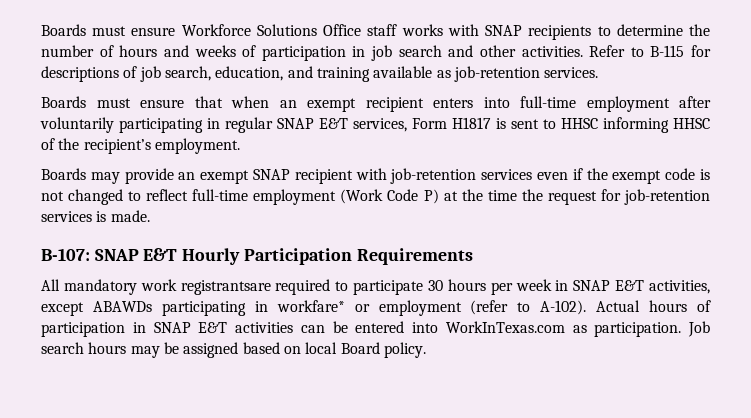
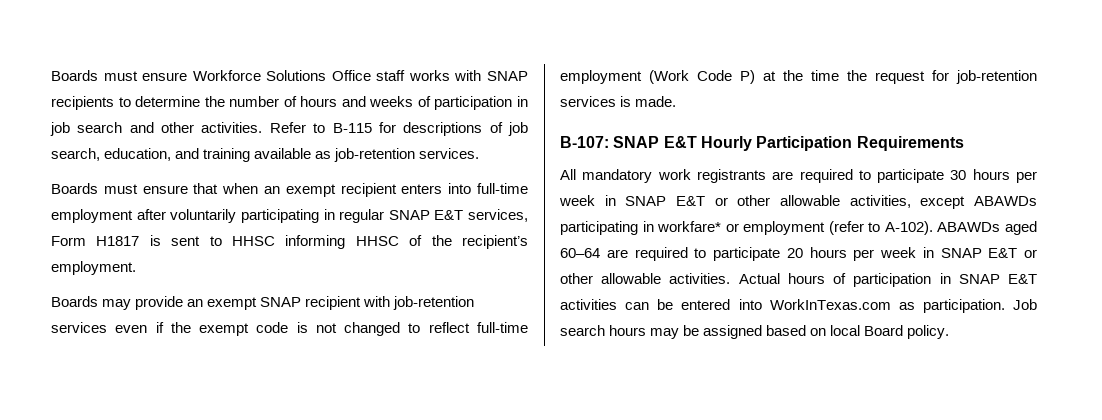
- All mandatory work registrantsare required to participate 30 hours per week in SNAP E&T activities, except ABAWDs participating in workfare* or employment (refer to A-102).
+ All mandatory work registrants are required to participate 30 hours per week in SNAP E&T or other allowable activities, except ABAWDs participating in workfare* or employment (refer to A-102).
+ ABAWDs aged 60–64 are required to participate 20 hours per week in SNAP E&T or other allowable activities.

